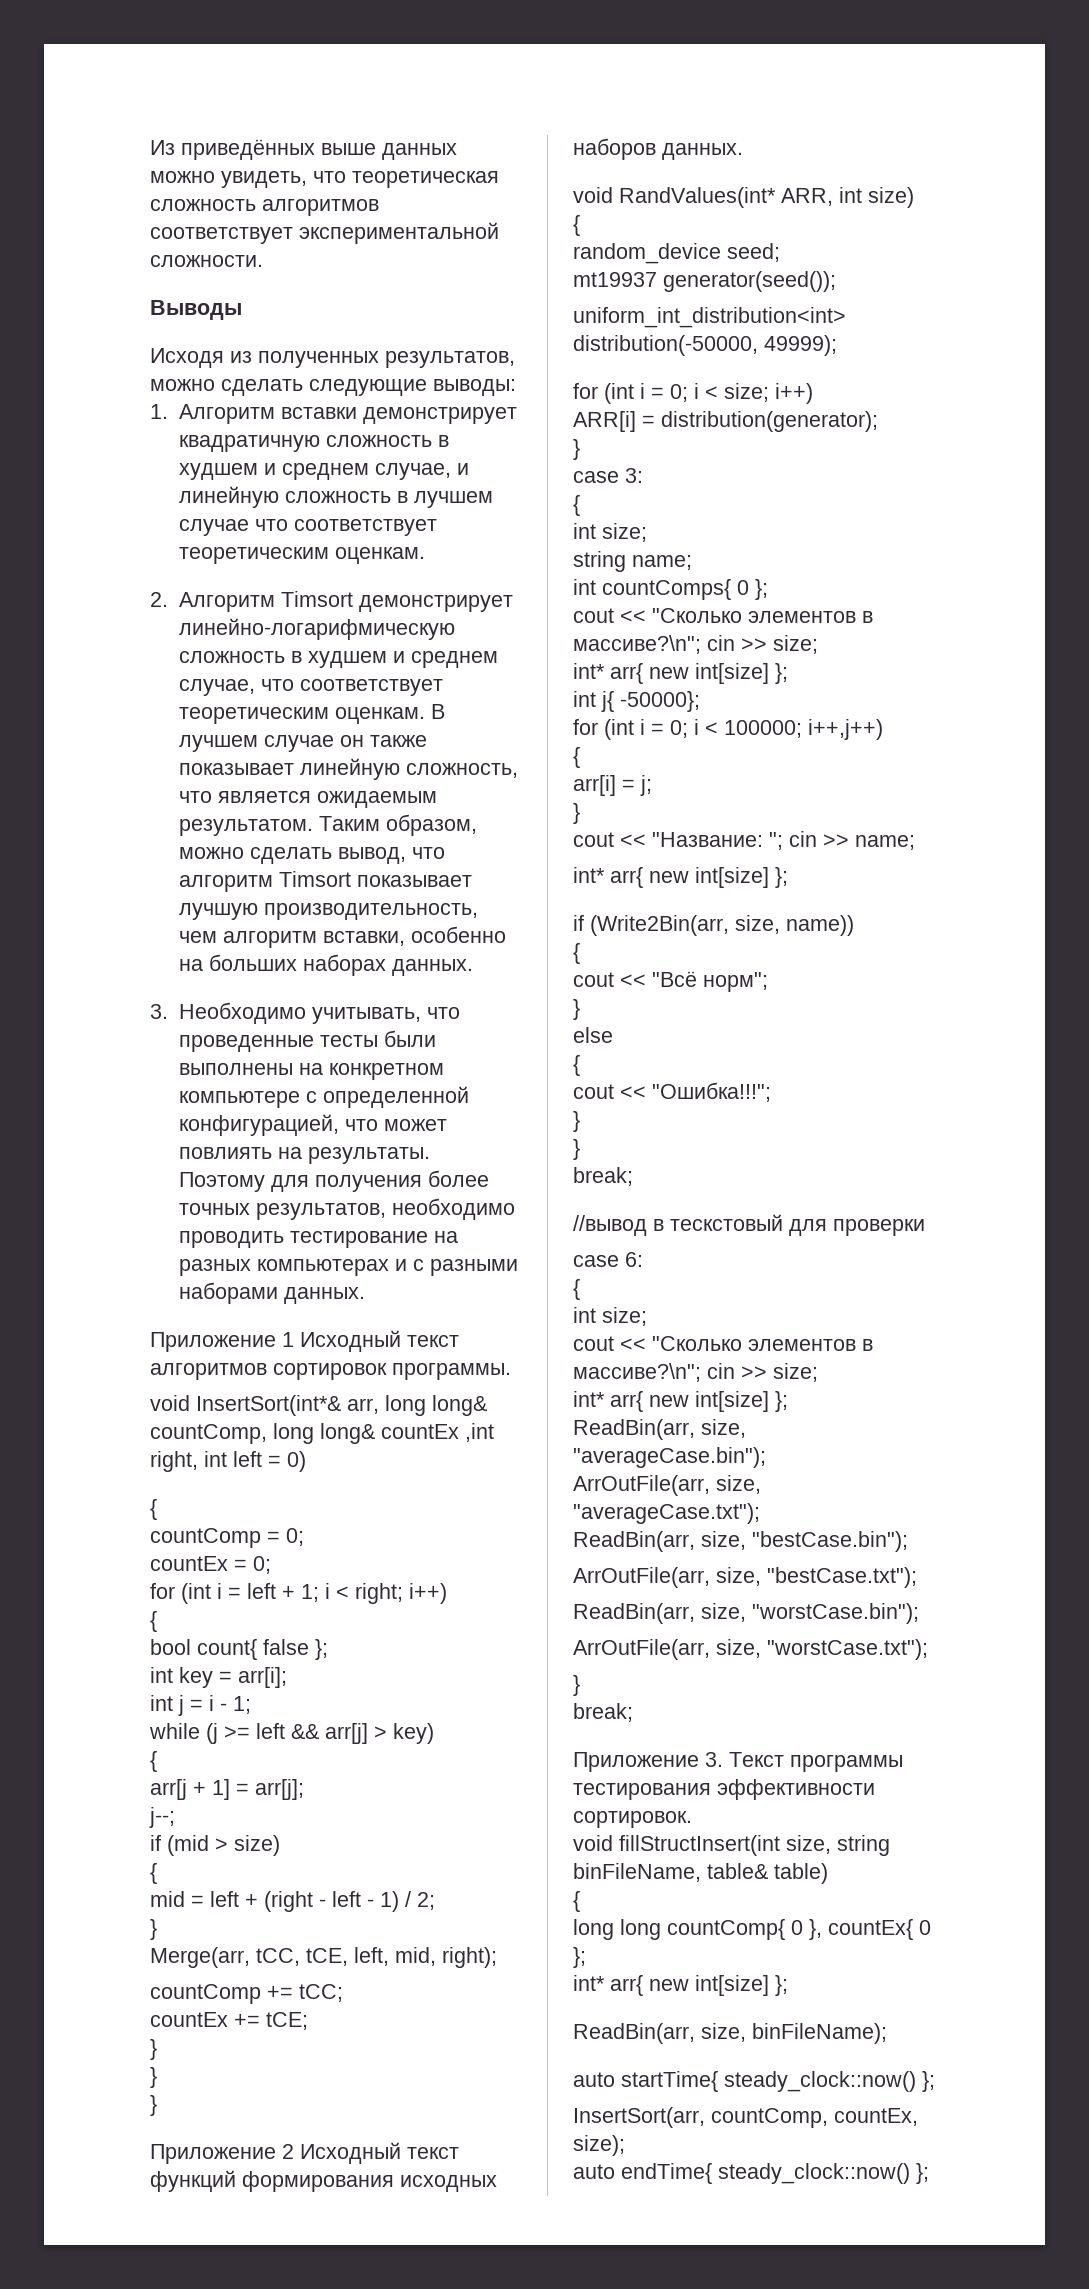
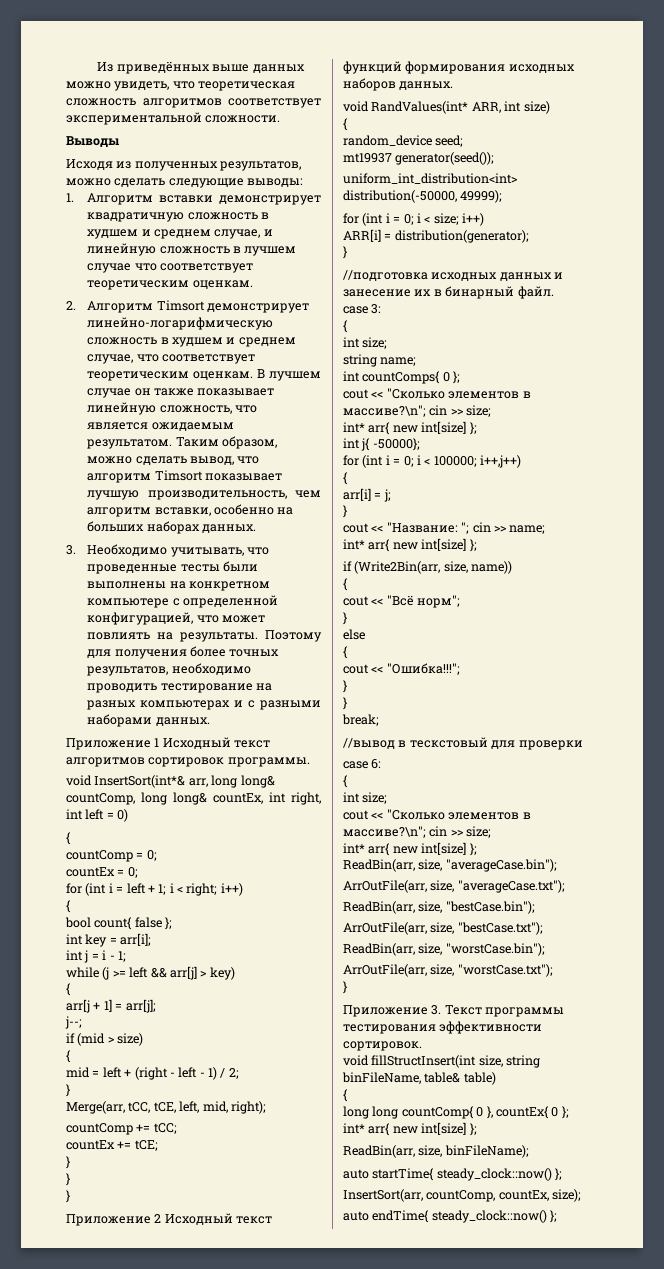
- void InsertSort(int*& arr, long long& countComp, long long& countEx ,int right, int left = 0)
+ void InsertSort(int*& arr, long long& countComp, long long& countEx, int right, int left = 0)
+ //подготовка исходных данных и занесение их в бинарный файл.
  ArrOutFile(arr, size, "worstCase.txt");
  }
- break;

